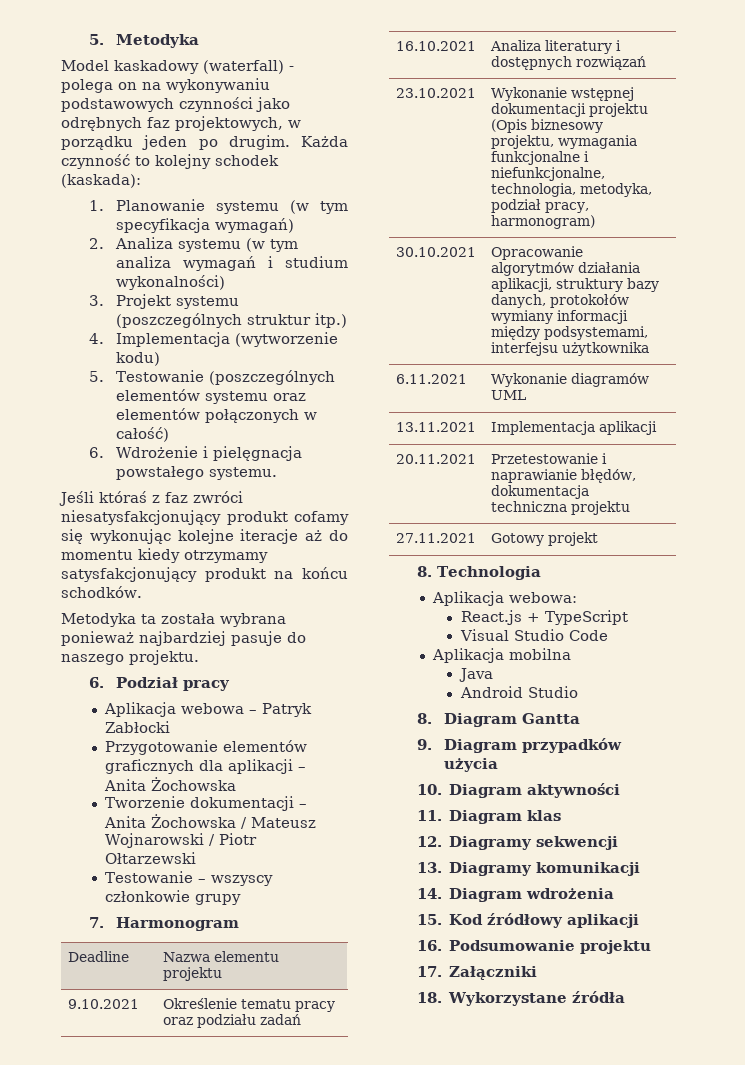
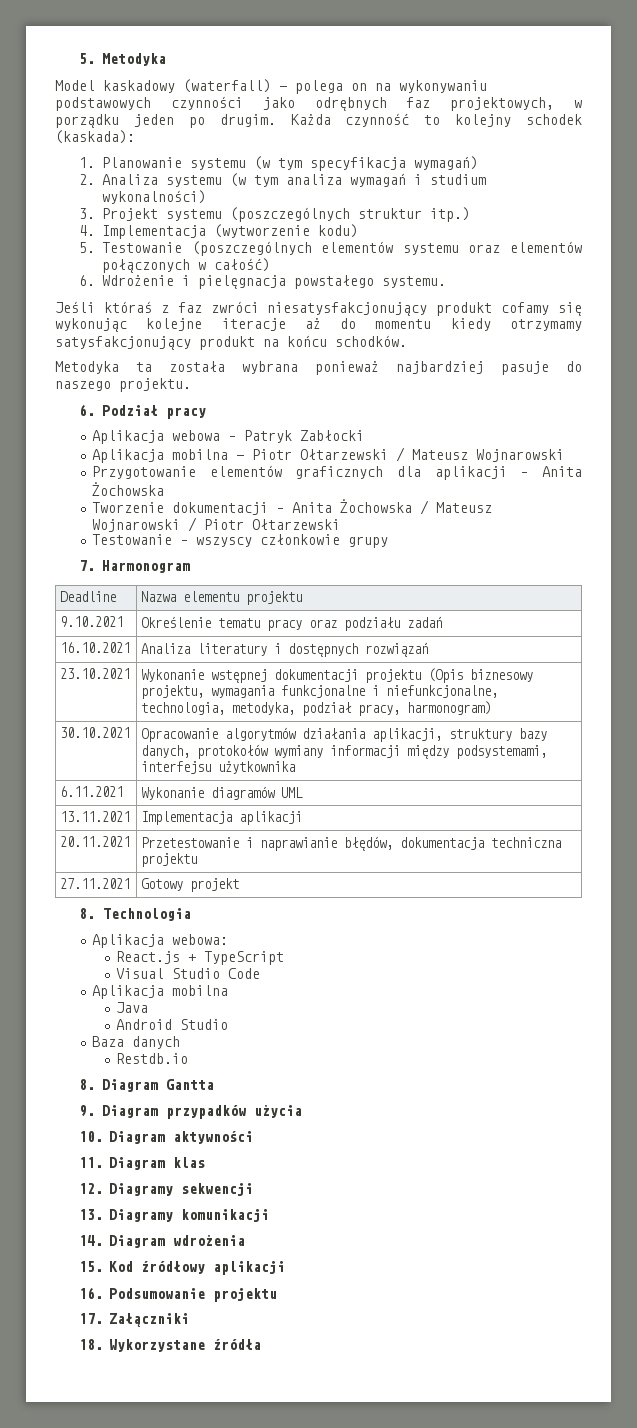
+ Aplikacja mobilna - Piotr Ołtarzewski / Mateusz Wojnarowski
+ Baza danych
+ Restdb.io

